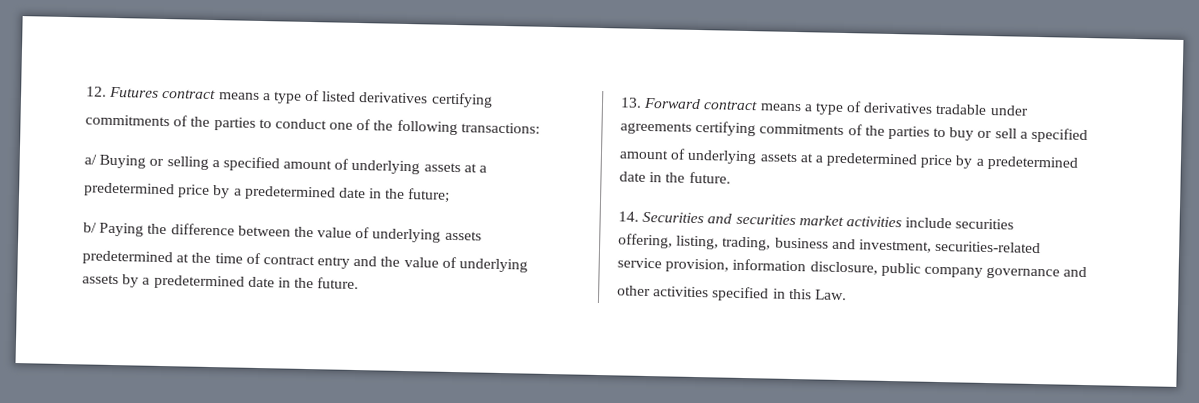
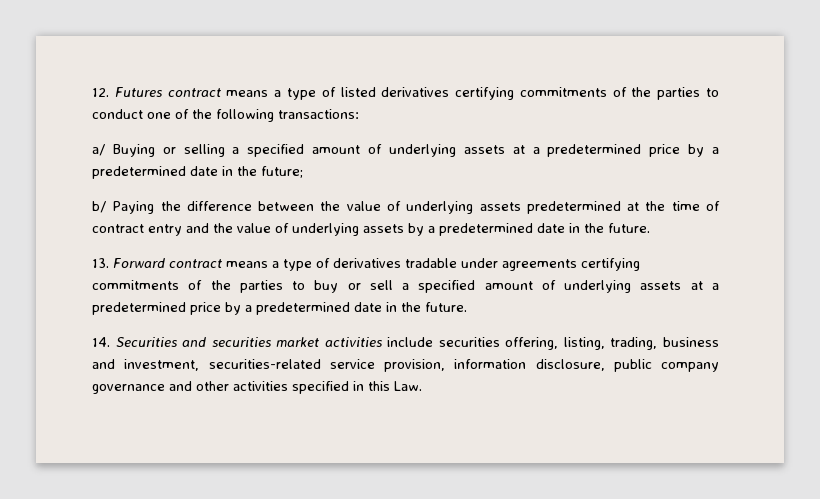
- 12. Futures contract means a type of listed derivatives certifying
- commitments of the parties to conduct one of the following transactions:
+ 12. Futures contract means a type of listed derivatives certifying commitments of the parties to conduct one of the following transactions:
- a/ Buying or selling a specified amount of underlying assets at a
- predetermined price by a predetermined date in the future;
+ a/ Buying or selling a specified amount of underlying assets at a predetermined price by a predetermined date in the future;
- b/ Paying the difference between the value of underlying assets
- predetermined at the time of contract entry and the value of underlying
- assets by a predetermined date in the future.
+ b/ Paying the difference between the value of underlying assets predetermined at the time of contract entry and the value of underlying assets by a predetermined date in the future.
- 13. Forward contract means a type of derivatives tradable under
- agreements certifying commitments of the parties to buy or sell a specified
- amount of underlying assets at a predetermined price by a predetermined
- date in the future.
+ 13. Forward contract means a type of derivatives tradable under agreements certifying commitments of the parties to buy or sell a specified amount of underlying assets at a predetermined price by a predetermined date in the future.
- 14. Securities and securities market activities include securities
- offering, listing, trading, business and investment, securities-related
- service provision, information disclosure, public company governance and
- other activities specified in this Law.
+ 14. Securities and securities market activities include securities offering, listing, trading, business and investment, securities-related service provision, information disclosure, public company governance and other activities specified in this Law.

